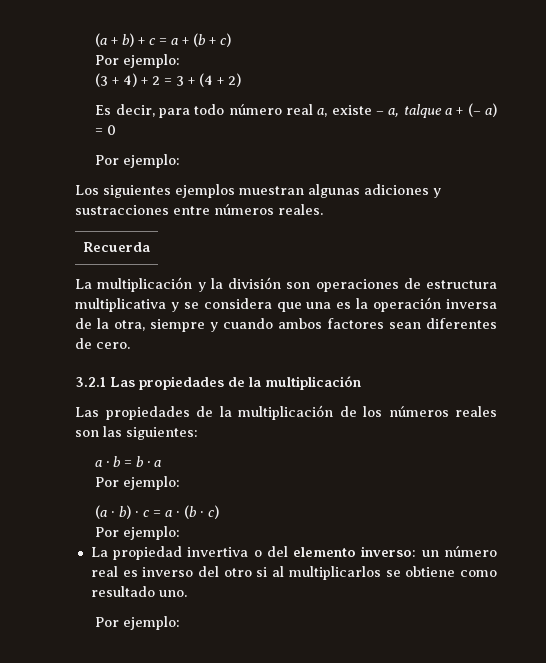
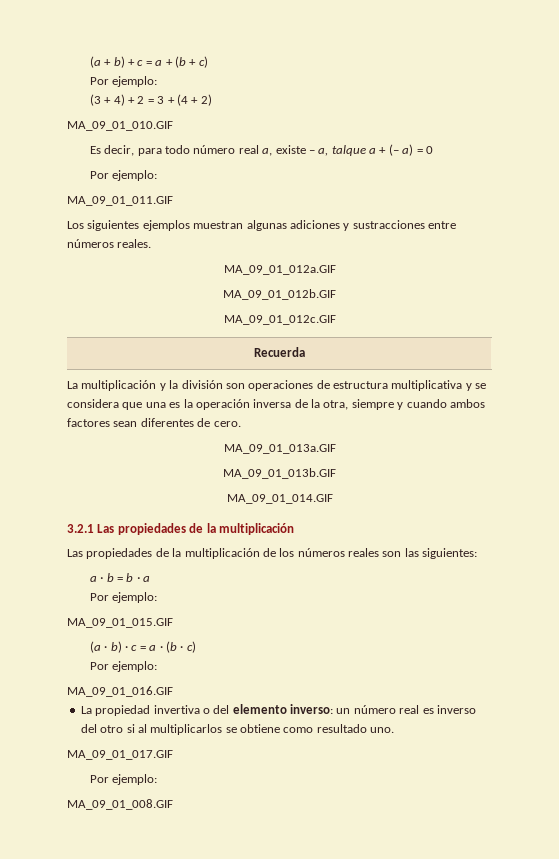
+ MA_09_01_010.GIF
+ MA_09_01_011.GIF
+ MA_09_01_012a.GIF
+ MA_09_01_012b.GIF
+ MA_09_01_012c.GIF
+ MA_09_01_013a.GIF
+ MA_09_01_013b.GIF
+ MA_09_01_014.GIF
+ MA_09_01_015.GIF
+ MA_09_01_016.GIF
  La propiedad invertiva o del elemento inverso: un número real es inverso del otro si al multiplicarlos se obtiene como resultado uno.
+ MA_09_01_017.GIF
  Por ejemplo:
+ MA_09_01_008.GIF

